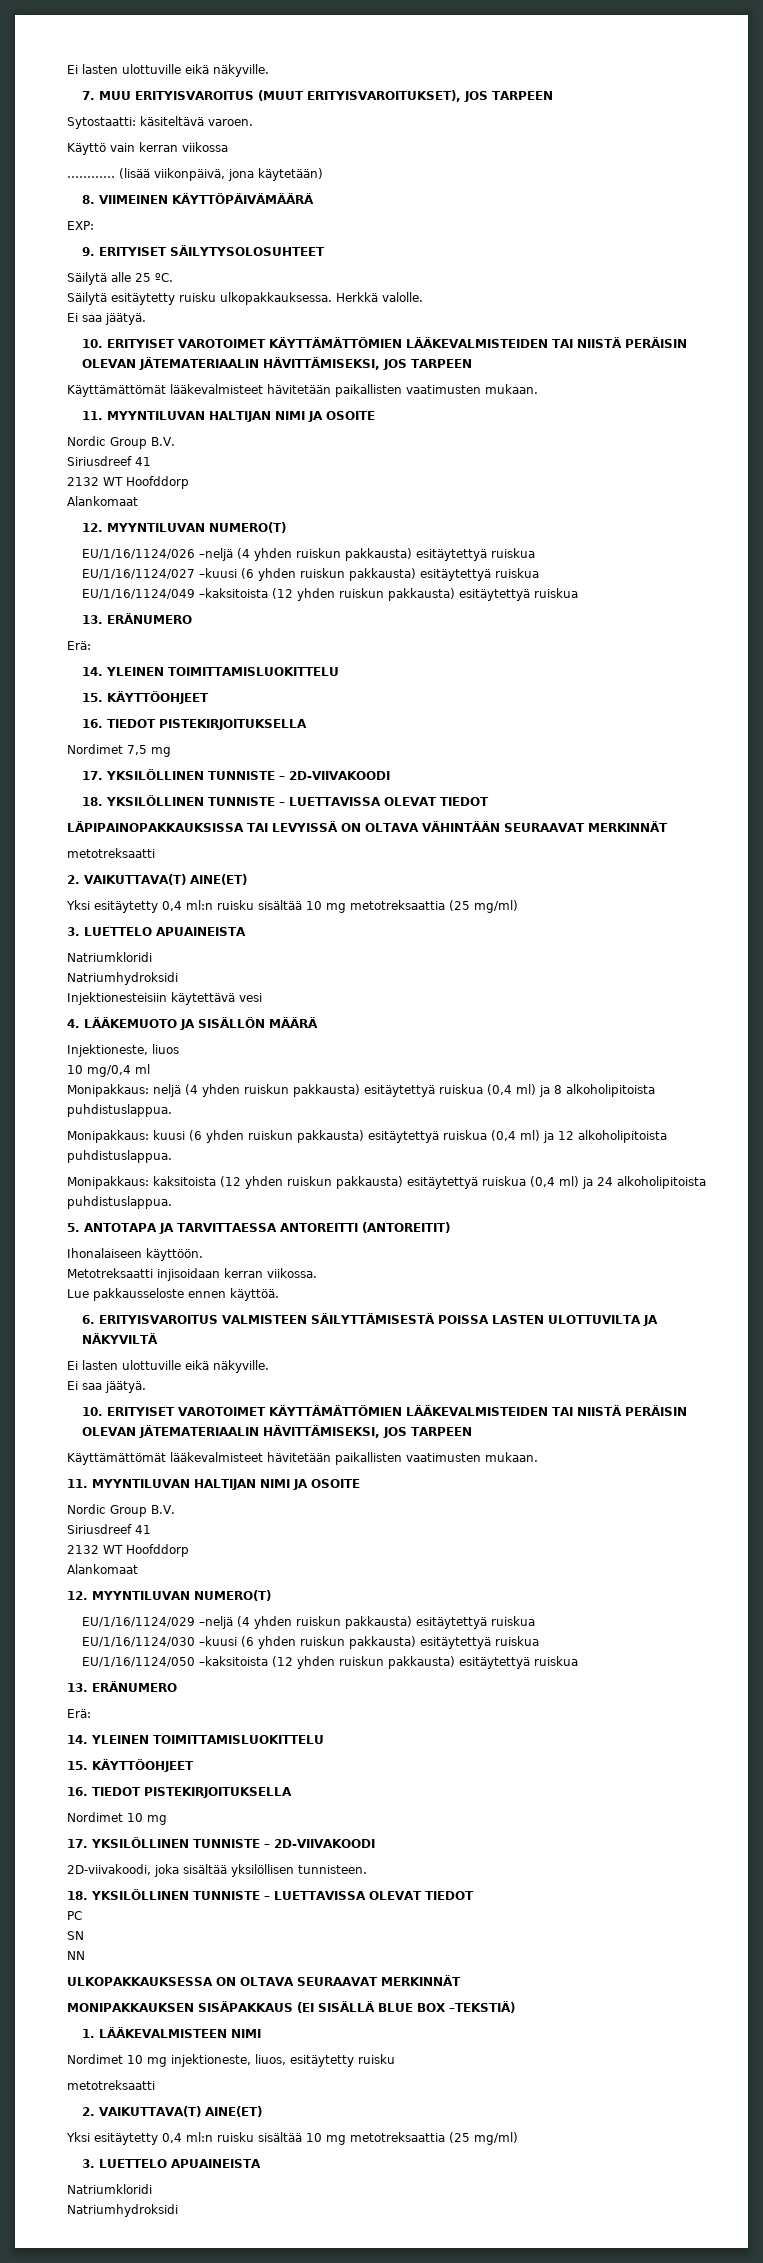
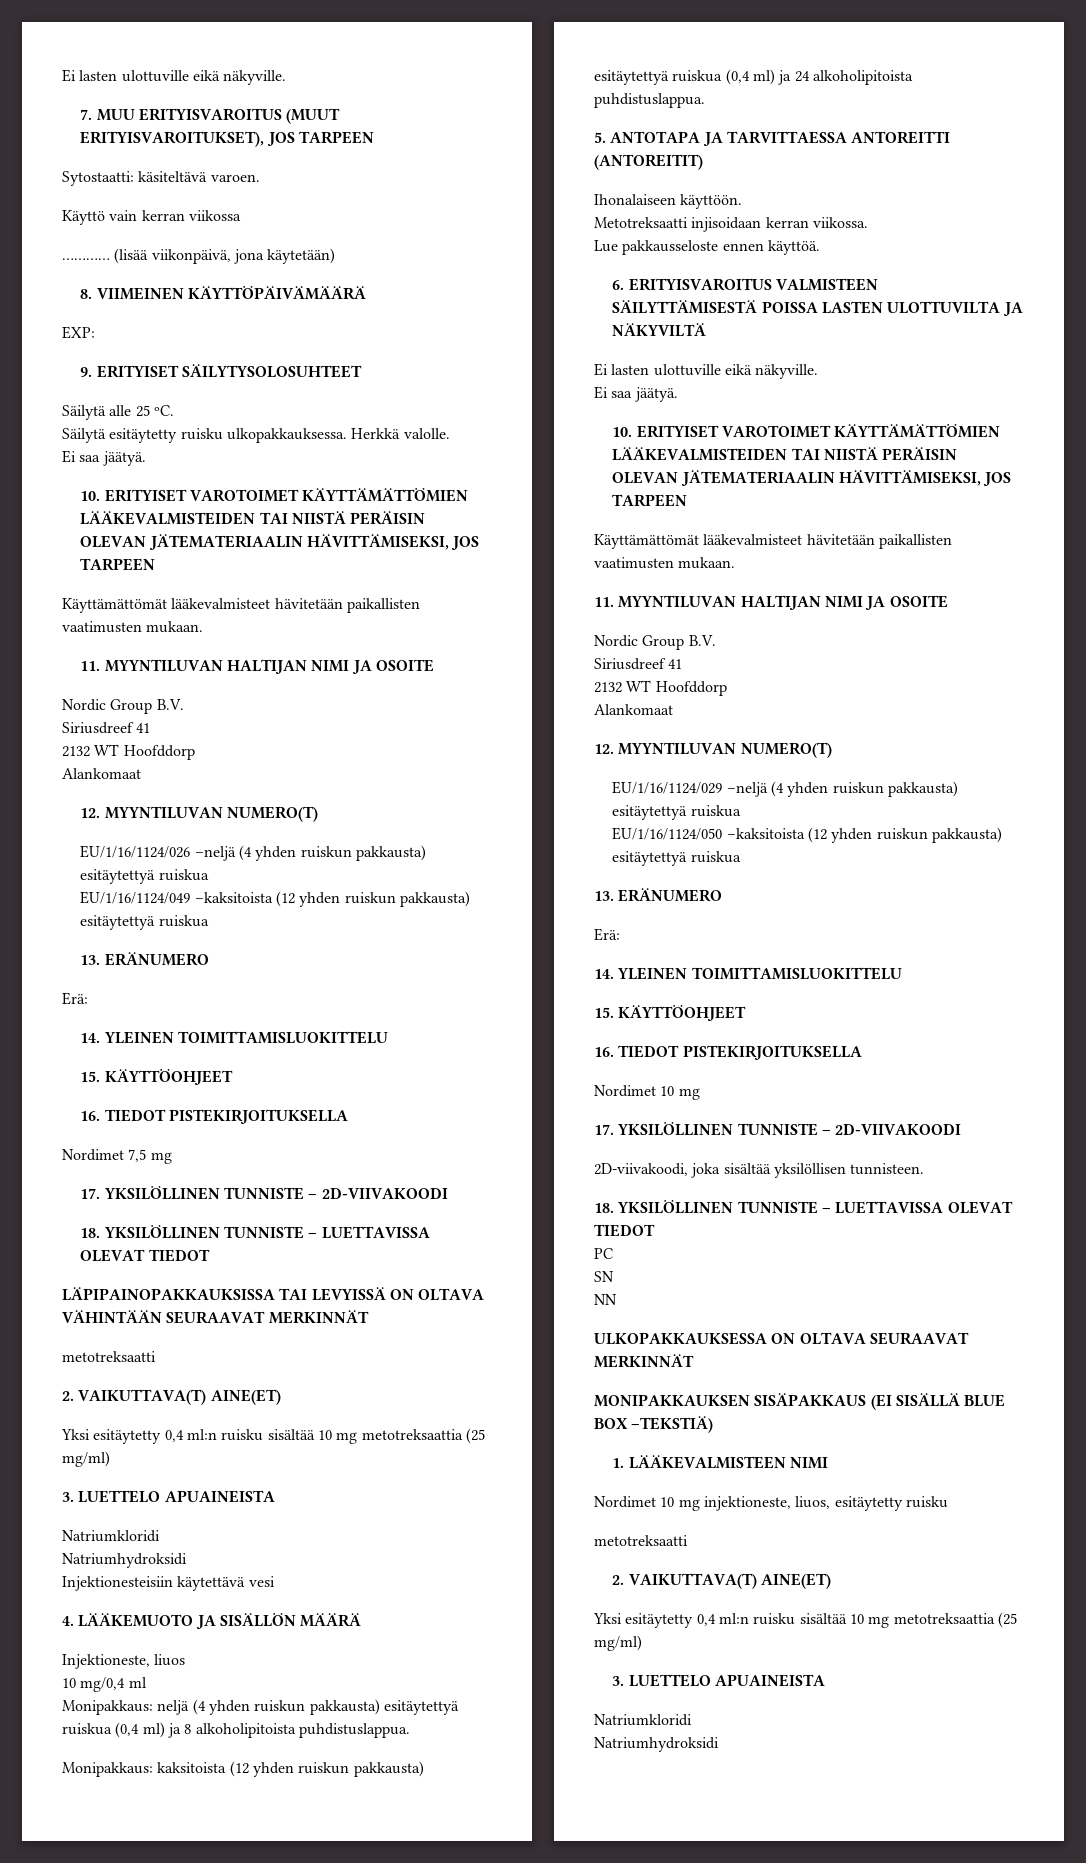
- EU/1/16/1124/027 –kuusi (6 yhden ruiskun pakkausta) esitäytettyä ruiskua
- Monipakkaus: kuusi (6 yhden ruiskun pakkausta) esitäytettyä ruiskua (0,4 ml) ja 12 alkoholipitoista puhdistuslappua.
- EU/1/16/1124/030 –kuusi (6 yhden ruiskun pakkausta) esitäytettyä ruiskua

